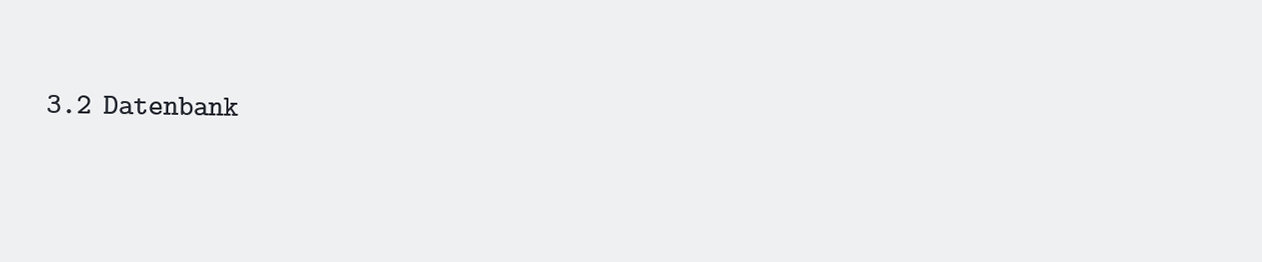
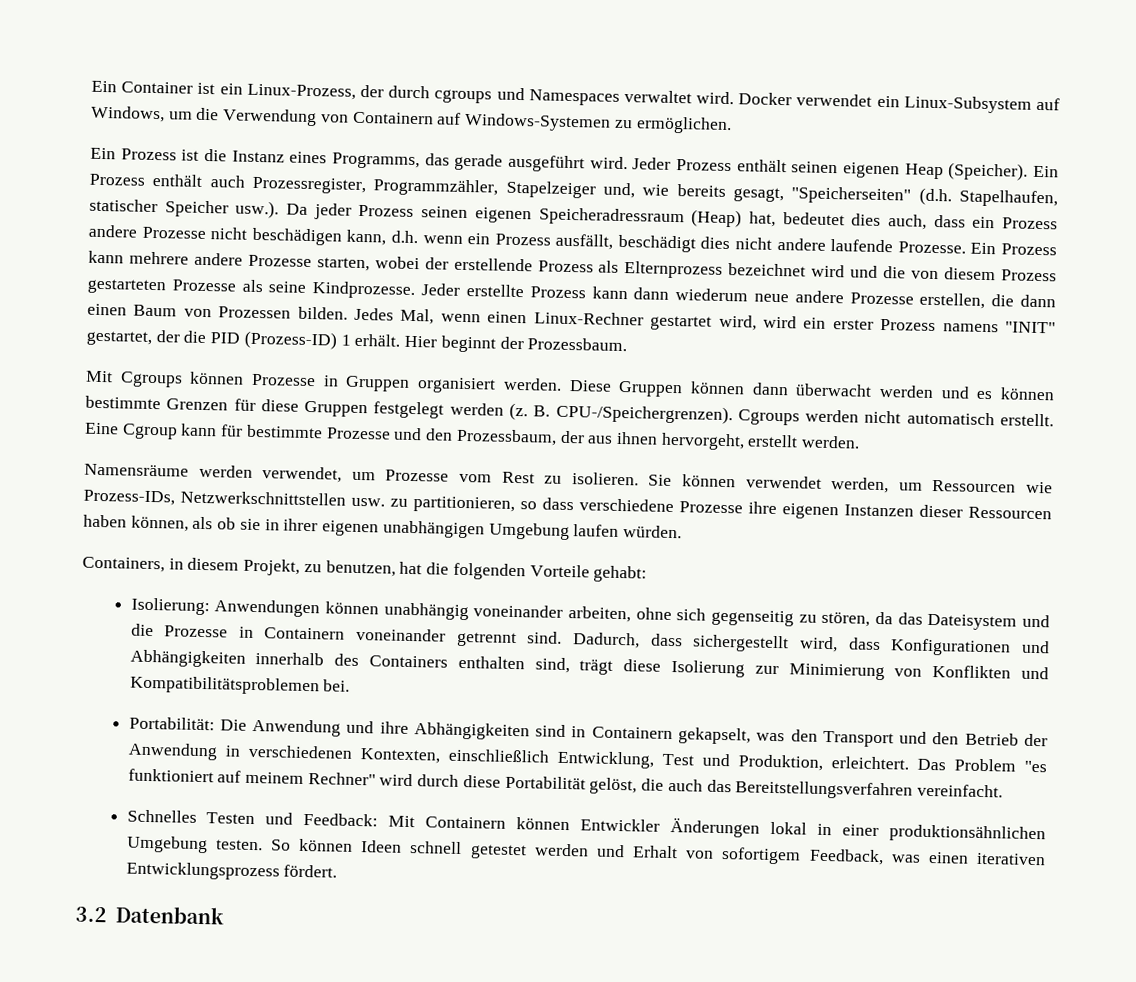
+ Ein Container ist ein Linux-Prozess, der durch cgroups und Namespaces verwaltet wird. Docker verwendet ein Linux-Subsystem auf Windows, um die Verwendung von Containern auf Windows-Systemen zu ermöglichen.
+ Ein Prozess ist die Instanz eines Programms, das gerade ausgeführt wird. Jeder Prozess enthält seinen eigenen Heap (Speicher). Ein Prozess enthält auch Prozessregister, Programmzähler, Stapelzeiger und, wie bereits gesagt, "Speicherseiten" (d.h. Stapelhaufen, statischer Speicher usw.). Da jeder Prozess seinen eigenen Speicheradressraum (Heap) hat, bedeutet dies auch, dass ein Prozess andere Prozesse nicht beschädigen kann, d.h. wenn ein Prozess ausfällt, beschädigt dies nicht andere laufende Prozesse. Ein Prozess kann mehrere andere Prozesse starten, wobei der erstellende Prozess als Elternprozess bezeichnet wird und die von diesem Prozess gestarteten Prozesse als seine Kindprozesse. Jeder erstellte Prozess kann dann wiederum neue andere Prozesse erstellen, die dann einen Baum von Prozessen bilden. Jedes Mal, wenn einen Linux-Rechner gestartet wird, wird ein erster Prozess namens "INIT" gestartet, der die PID (Prozess-ID) 1 erhält. Hier beginnt der Prozessbaum.
+ Mit Cgroups können Prozesse in Gruppen organisiert werden. Diese Gruppen können dann überwacht werden und es können bestimmte Grenzen für diese Gruppen festgelegt werden (z. B. CPU-/Speichergrenzen). Cgroups werden nicht automatisch erstellt. Eine Cgroup kann für bestimmte Prozesse und den Prozessbaum, der aus ihnen hervorgeht, erstellt werden.
+ Namensräume werden verwendet, um Prozesse vom Rest zu isolieren. Sie können verwendet werden, um Ressourcen wie Prozess-IDs, Netzwerkschnittstellen usw. zu partitionieren, so dass verschiedene Prozesse ihre eigenen Instanzen dieser Ressourcen haben können, als ob sie in ihrer eigenen unabhängigen Umgebung laufen würden.
+ Containers, in diesem Projekt, zu benutzen, hat die folgenden Vorteile gehabt:
+ Isolierung: Anwendungen können unabhängig voneinander arbeiten, ohne sich gegenseitig zu stören, da das Dateisystem und die Prozesse in Containern voneinander getrennt sind. Dadurch, dass sichergestellt wird, dass Konfigurationen und Abhängigkeiten innerhalb des Containers enthalten sind, trägt diese Isolierung zur Minimierung von Konflikten und Kompatibilitätsproblemen bei.
+ Portabilität: Die Anwendung und ihre Abhängigkeiten sind in Containern gekapselt, was den Transport und den Betrieb der Anwendung in verschiedenen Kontexten, einschließlich Entwicklung, Test und Produktion, erleichtert. Das Problem "es funktioniert auf meinem Rechner" wird durch diese Portabilität gelöst, die auch das Bereitstellungsverfahren vereinfacht.
+ Schnelles Testen und Feedback: Mit Containern können Entwickler Änderungen lokal in einer produktionsähnlichen Umgebung testen. So können Ideen schnell getestet werden und Erhalt von sofortigem Feedback, was einen iterativen Entwicklungsprozess fördert.

